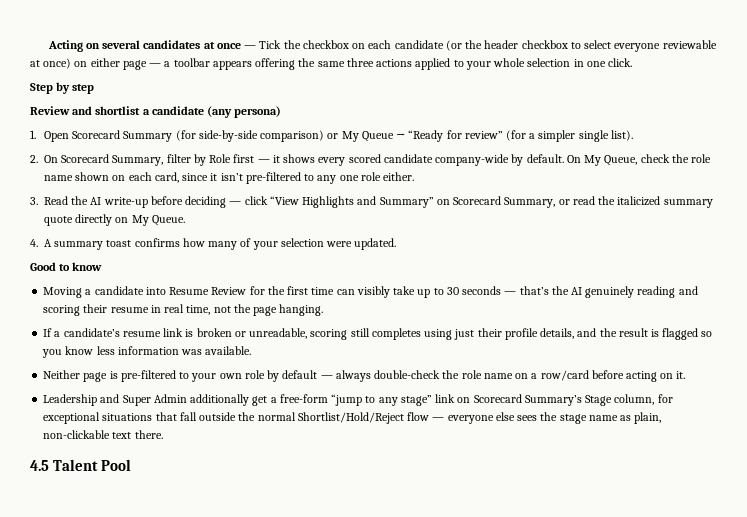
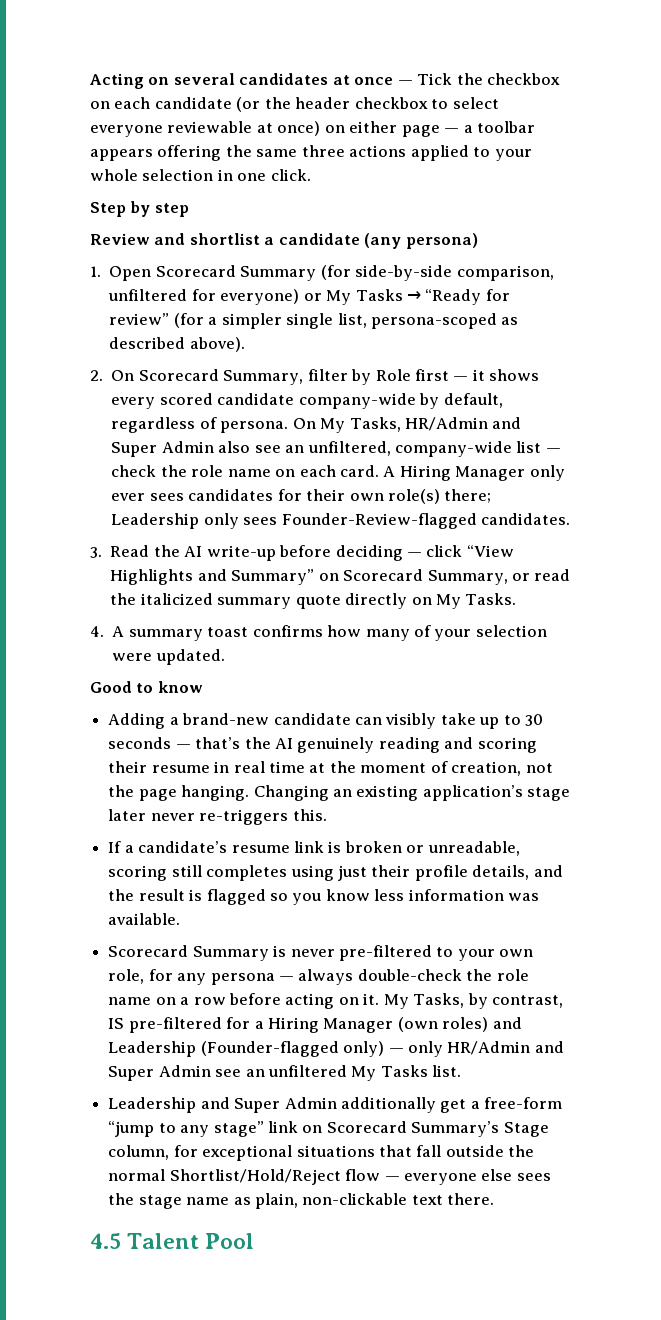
- 1. Open Scorecard Summary (for side-by-side comparison) or My Queue → “Ready for review” (for a simpler single list).
+ 1. Open Scorecard Summary (for side-by-side comparison, unfiltered for everyone) or My Tasks → “Ready for review” (for a simpler single list, persona-scoped as described above).
- 2. On Scorecard Summary, filter by Role first — it shows every scored candidate company-wide by default. On My Queue, check the role name shown on each card, since it isn’t pre-filtered to any one role either.
+ 2. On Scorecard Summary, filter by Role first — it shows every scored candidate company-wide by default, regardless of persona. On My Tasks, HR/Admin and Super Admin also see an unfiltered, company-wide list — check the role name on each card. A Hiring Manager only ever sees candidates for their own role(s) there; Leadership only sees Founder-Review-flagged candidates.
- 3. Read the AI write-up before deciding — click “View Highlights and Summary” on Scorecard Summary, or read the italicized summary quote directly on My Queue.
+ 3. Read the AI write-up before deciding — click “View Highlights and Summary” on Scorecard Summary, or read the italicized summary quote directly on My Tasks.
- Moving a candidate into Resume Review for the first time can visibly take up to 30 seconds — that’s the AI genuinely reading and scoring their resume in real time, not the page hanging.
+ Adding a brand-new candidate can visibly take up to 30 seconds — that’s the AI genuinely reading and scoring their resume in real time at the moment of creation, not the page hanging. Changing an existing application’s stage later never re-triggers this.
- Neither page is pre-filtered to your own role by default — always double-check the role name on a row/card before acting on it.
+ Scorecard Summary is never pre-filtered to your own role, for any persona — always double-check the role name on a row before acting on it. My Tasks, by contrast, IS pre-filtered for a Hiring Manager (own roles) and Leadership (Founder-flagged only) — only HR/Admin and Super Admin see an unfiltered My Tasks list.

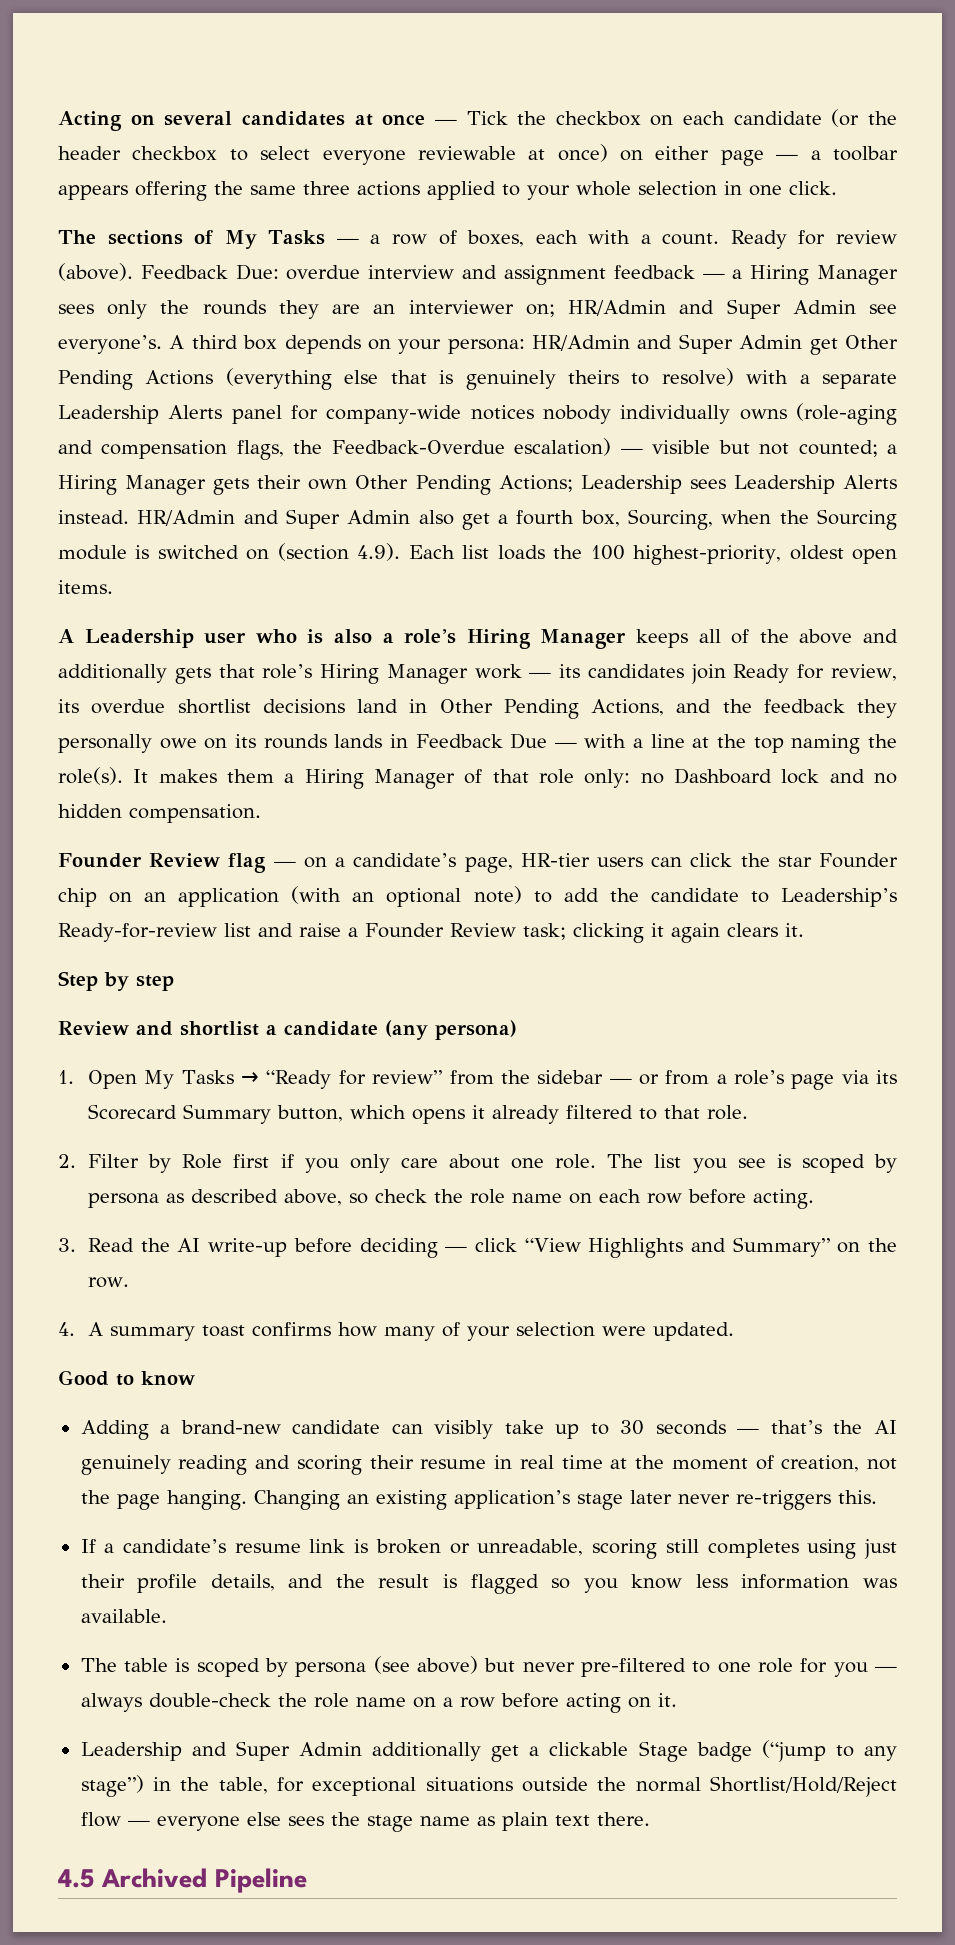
+ The sections of My Tasks — a row of boxes, each with a count. Ready for review (above). Feedback Due: overdue interview and assignment feedback — a Hiring Manager sees only the rounds they are an interviewer on; HR/Admin and Super Admin see everyone’s. A third box depends on your persona: HR/Admin and Super Admin get Other Pending Actions (everything else that is genuinely theirs to resolve) with a separate Leadership Alerts panel for company-wide notices nobody individually owns (role-aging and compensation flags, the Feedback-Overdue escalation) — visible but not counted; a Hiring Manager gets their own Other Pending Actions; Leadership sees Leadership Alerts instead. HR/Admin and Super Admin also get a fourth box, Sourcing, when the Sourcing module is switched on (section 4.9). Each list loads the 100 highest-priority, oldest open items.
+ A Leadership user who is also a role’s Hiring Manager keeps all of the above and additionally gets that role’s Hiring Manager work — its candidates join Ready for review, its overdue shortlist decisions land in Other Pending Actions, and the feedback they personally owe on its rounds lands in Feedback Due — with a line at the top naming the role(s). It makes them a Hiring Manager of that role only: no Dashboard lock and no hidden compensation.
+ Founder Review flag — on a candidate’s page, HR-tier users can click the star Founder chip on an application (with an optional note) to add the candidate to Leadership’s Ready-for-review list and raise a Founder Review task; clicking it again clears it.
- 1. Open Scorecard Summary (for side-by-side comparison, unfiltered for everyone) or My Tasks → “Ready for review” (for a simpler single list, persona-scoped as described above).
- 2. On Scorecard Summary, filter by Role first — it shows every scored candidate company-wide by default, regardless of persona. On My Tasks, HR/Admin and Super Admin also see an unfiltered, company-wide list — check the role name on each card. A Hiring Manager only ever sees candidates for their own role(s) there; Leadership only sees Founder-Review-flagged candidates.
+ 1. Open My Tasks → “Ready for review” from the sidebar — or from a role’s page via its Scorecard Summary button, which opens it already filtered to that role.
+ 2. Filter by Role first if you only care about one role. The list you see is scoped by persona as described above, so check the role name on each row before acting.
- 3. Read the AI write-up before deciding — click “View Highlights and Summary” on Scorecard Summary, or read the italicized summary quote directly on My Tasks.
+ 3. Read the AI write-up before deciding — click “View Highlights and Summary” on the row.
- Scorecard Summary is never pre-filtered to your own role, for any persona — always double-check the role name on a row before acting on it. My Tasks, by contrast, IS pre-filtered for a Hiring Manager (own roles) and Leadership (Founder-flagged only) — only HR/Admin and Super Admin see an unfiltered My Tasks list.
+ The table is scoped by persona (see above) but never pre-filtered to one role for you — always double-check the role name on a row before acting on it.
- Leadership and Super Admin additionally get a free-form “jump to any stage” link on Scorecard Summary’s Stage column, for exceptional situations that fall outside the normal Shortlist/Hold/Reject flow — everyone else sees the stage name as plain, non-clickable text there.
+ Leadership and Super Admin additionally get a clickable Stage badge (“jump to any stage”) in the table, for exceptional situations outside the normal Shortlist/Hold/Reject flow — everyone else sees the stage name as plain text there.
- 4.5 Talent Pool
+ 4.5 Archived Pipeline

